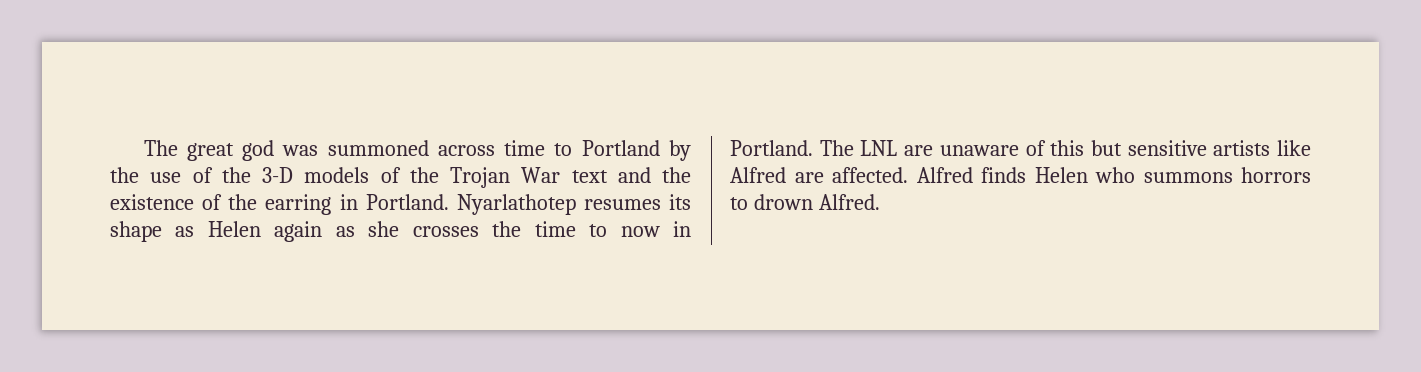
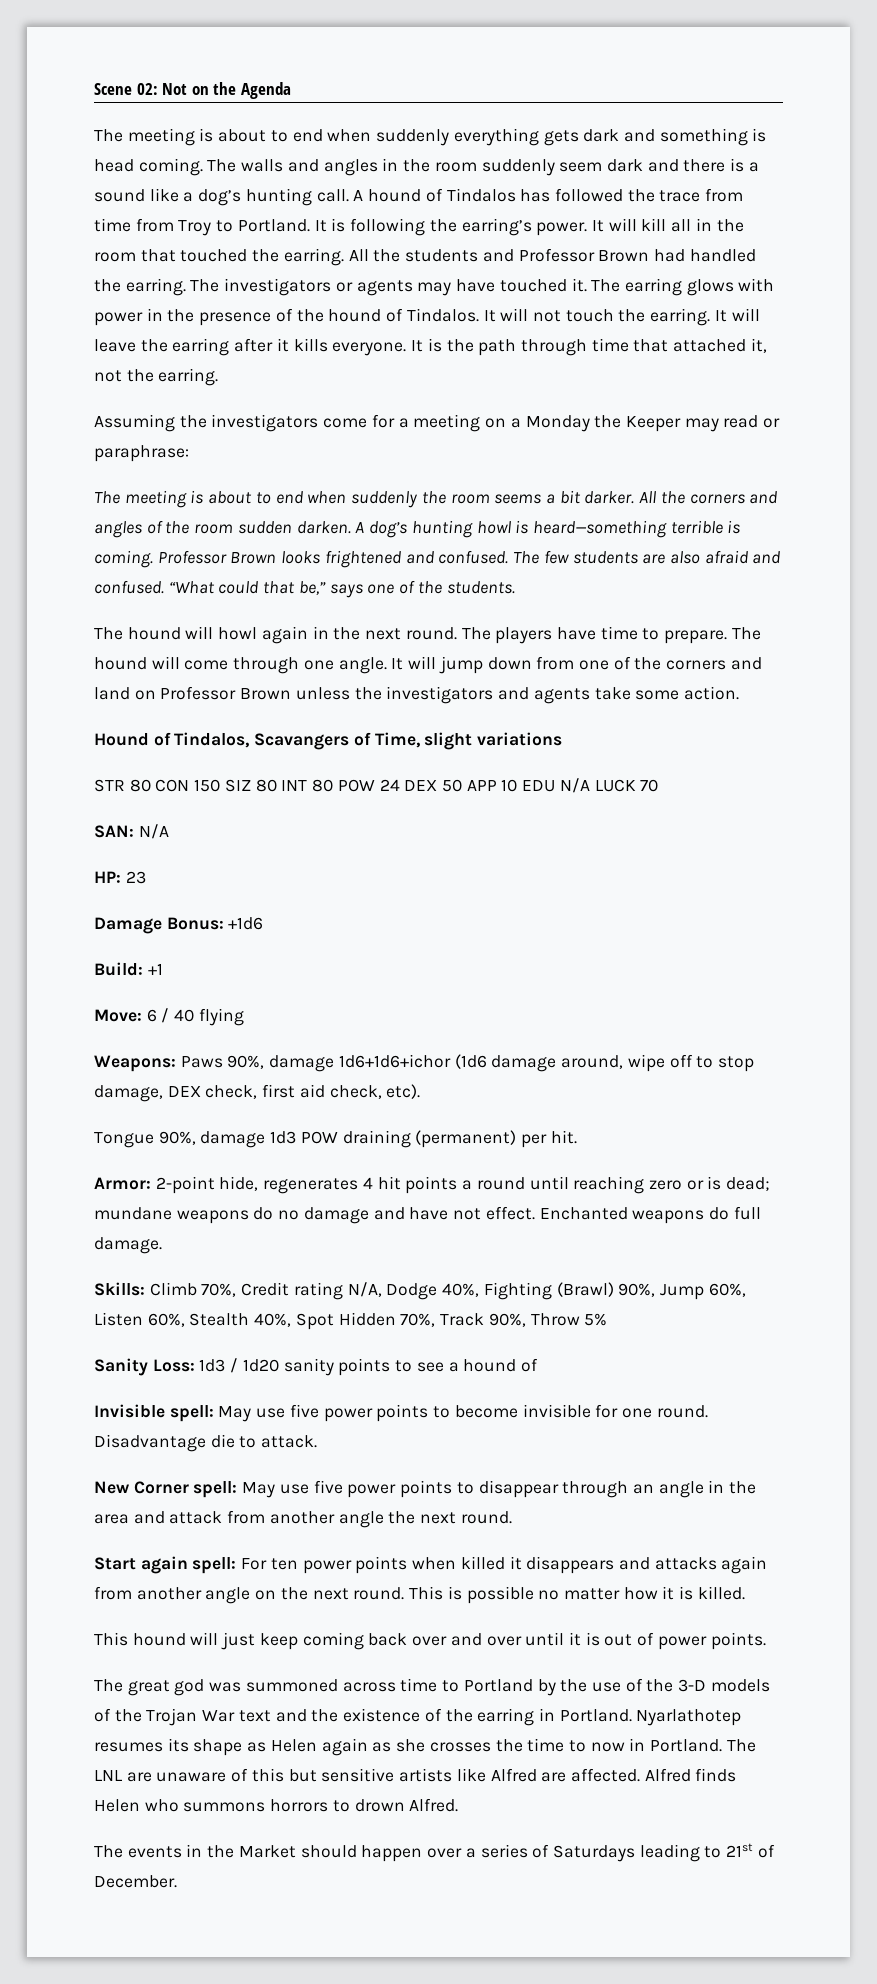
+ Scene 02: Not on the Agenda
+ The meeting is about to end when suddenly everything gets dark and something is head coming. The walls and angles in the room suddenly seem dark and there is a sound like a dog’s hunting call. A hound of Tindalos has followed the trace from time from Troy to Portland. It is following the earring’s power. It will kill all in the room that touched the earring. All the students and Professor Brown had handled the earring. The investigators or agents may have touched it. The earring glows with power in the presence of the hound of Tindalos. It will not touch the earring. It will leave the earring after it kills everyone. It is the path through time that attached it, not the earring.
+ Assuming the investigators come for a meeting on a Monday the Keeper may read or paraphrase:
+ The meeting is about to end when suddenly the room seems a bit darker. All the corners and angles of the room sudden darken. A dog’s hunting howl is heard—something terrible is coming. Professor Brown looks frightened and confused. The few students are also afraid and confused. “What could that be,” says one of the students.
+ The hound will howl again in the next round. The players have time to prepare. The hound will come through one angle. It will jump down from one of the corners and land on Professor Brown unless the investigators and agents take some action.
+ Hound of Tindalos, Scavangers of Time, slight variations
+ STR 80 CON 150 SIZ 80 INT 80 POW 24 DEX 50 APP 10 EDU N/A LUCK 70
+ SAN: N/A
+ HP: 23
+ Damage Bonus: +1d6
+ Build: +1
+ Move: 6 / 40 flying
+ Weapons: Paws 90%, damage 1d6+1d6+ichor (1d6 damage around, wipe off to stop damage, DEX check, first aid check, etc).
+ Tongue 90%, damage 1d3 POW draining (permanent) per hit.
+ Armor: 2-point hide, regenerates 4 hit points a round until reaching zero or is dead; mundane weapons do no damage and have not effect. Enchanted weapons do full damage.
+ Skills: Climb 70%, Credit rating N/A, Dodge 40%, Fighting (Brawl) 90%, Jump 60%, Listen 60%, Stealth 40%, Spot Hidden 70%, Track 90%, Throw 5%
+ Sanity Loss: 1d3 / 1d20 sanity points to see a hound of
+ Invisible spell: May use five power points to become invisible for one round. Disadvantage die to attack.
+ New Corner spell: May use five power points to disappear through an angle in the area and attack from another angle the next round.
+ Start again spell: For ten power points when killed it disappears and attacks again from another angle on the next round. This is possible no matter how it is killed.
+ This hound will just keep coming back over and over until it is out of power points.
+ The events in the Market should happen over a series of Saturdays leading to 21st of December.

